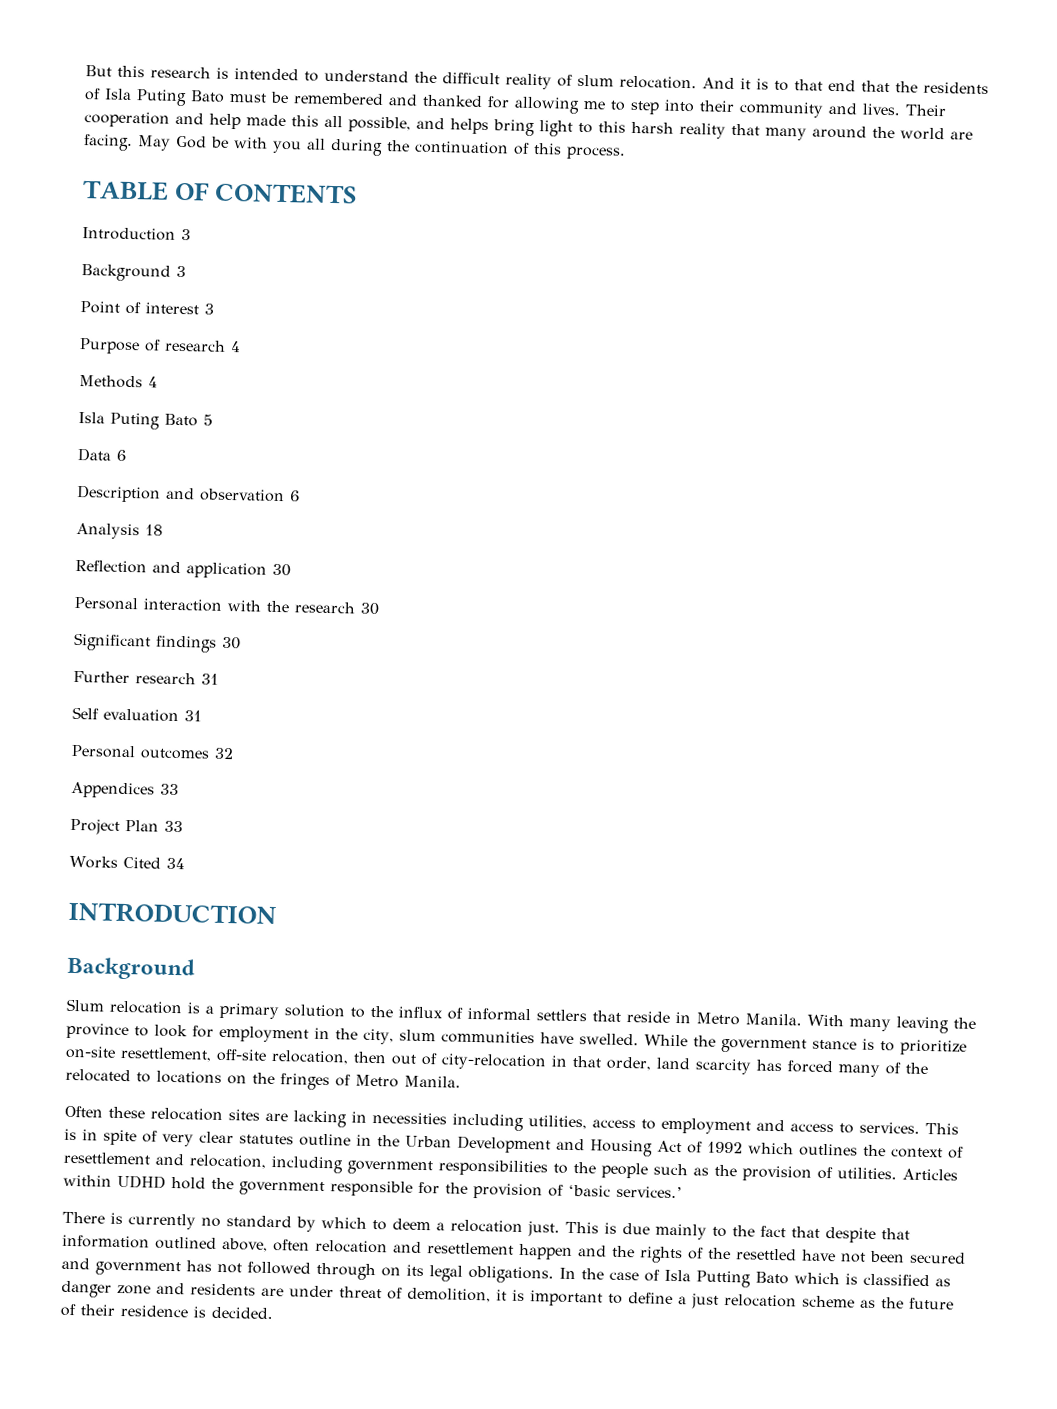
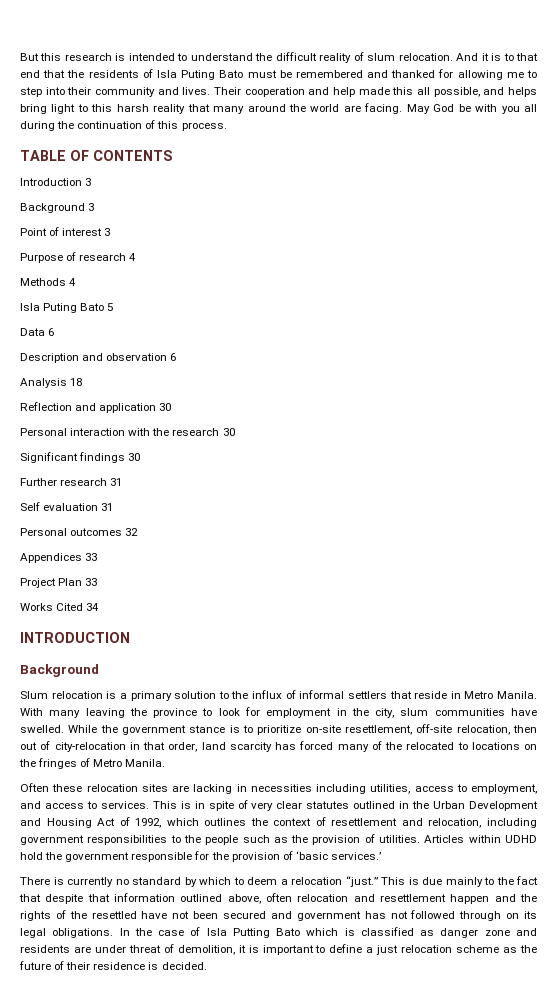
- Often these relocation sites are lacking in necessities including utilities, access to employment and access to services.
+ Often these relocation sites are lacking in necessities including utilities, access to employment, and access to services.
- This is in spite of very clear statutes outline in the Urban Development and Housing Act of 1992 which outlines the context of resettlement and relocation, including government responsibilities to the people such as the provision of utilities.
+ This is in spite of very clear statutes outlined in the Urban Development and Housing Act of 1992, which outlines the context of resettlement and relocation, including government responsibilities to the people such as the provision of utilities.
- There is currently no standard by which to deem a relocation just.
+ There is currently no standard by which to deem a relocation “just.”

